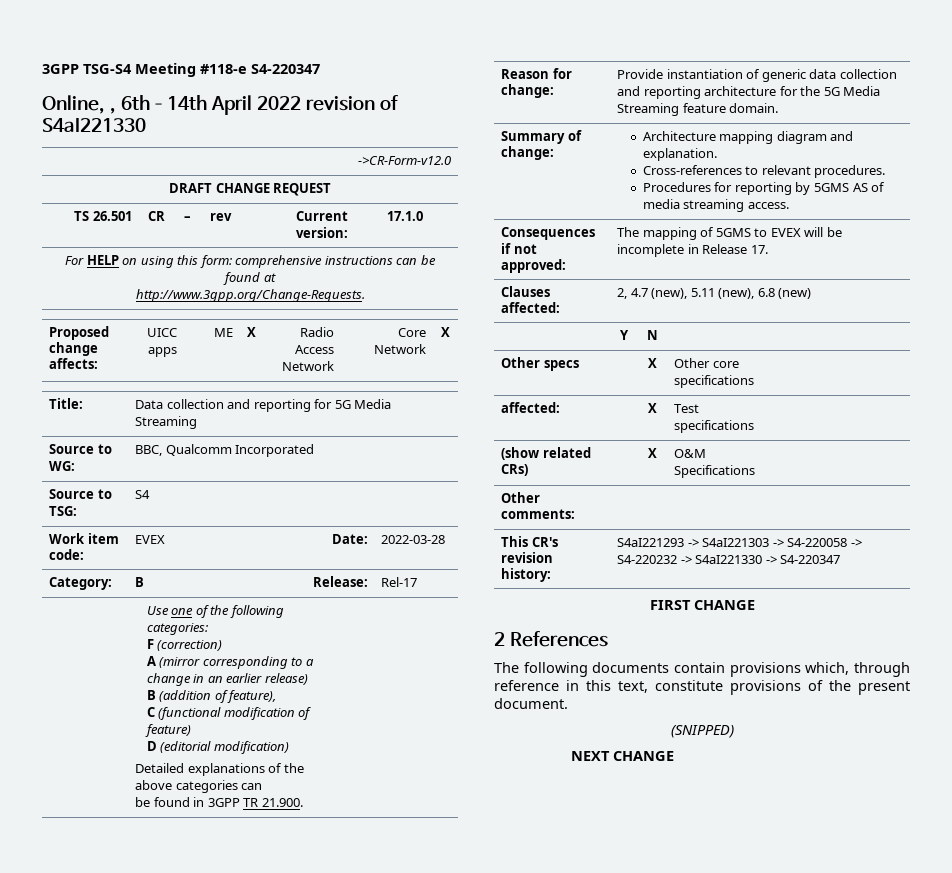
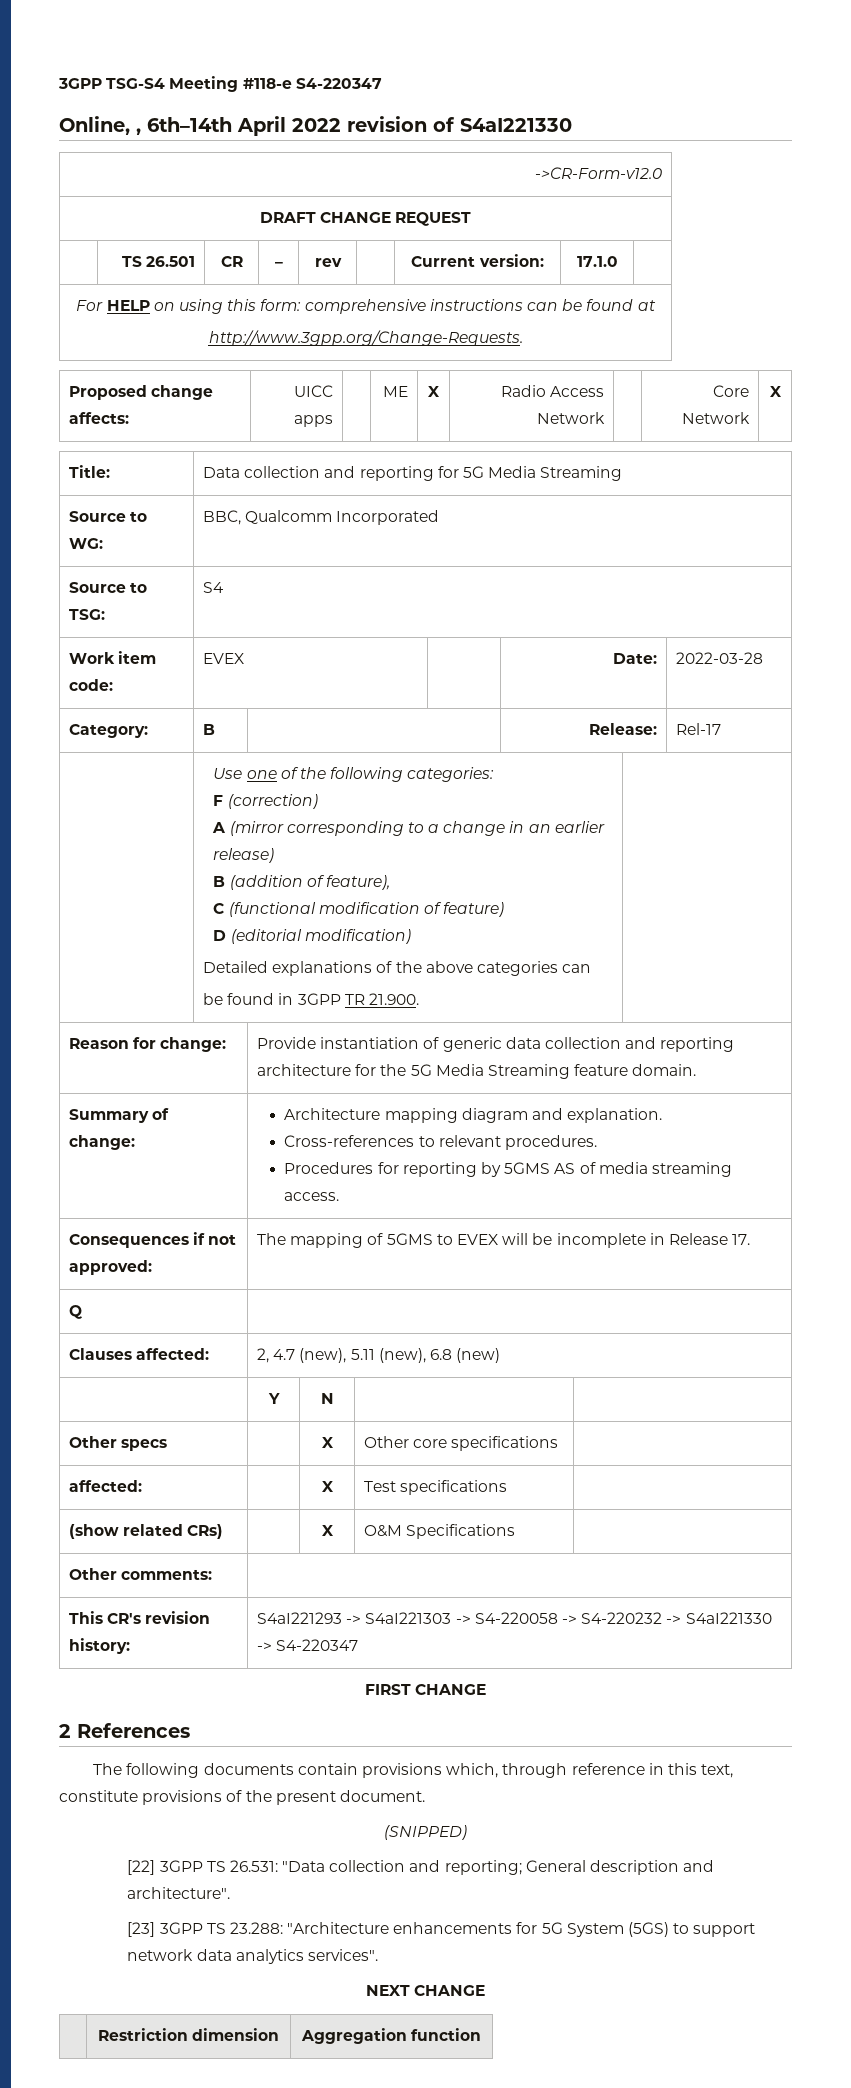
+ Q |
+ [22] 3GPP TS 26.531: "Data collection and reporting; General description and architecture".
+ [23] 3GPP TS 23.288: "Architecture enhancements for 5G System (5GS) to support network data analytics services".
  NEXT CHANGE
+ | Restriction dimension | Aggregation function

